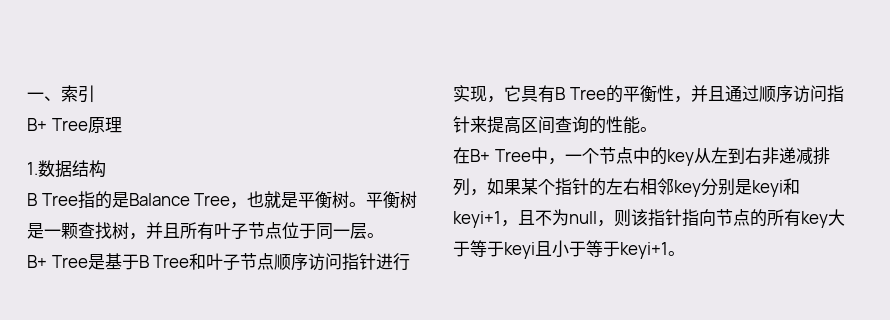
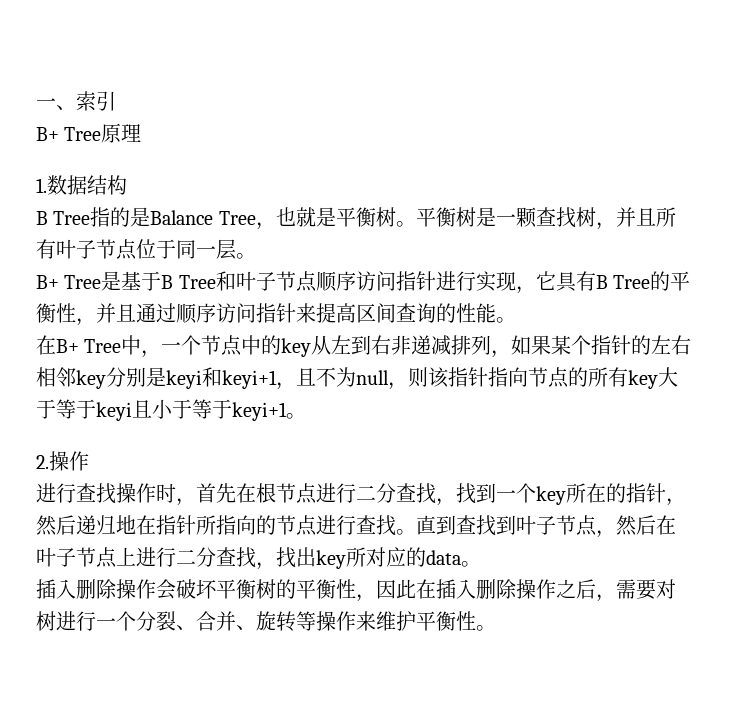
+ 2.操作
+ 进行查找操作时，首先在根节点进行二分查找，找到一个key所在的指针，然后递归地在指针所指向的节点进行查找。直到查找到叶子节点，然后在叶子节点上进行二分查找，找出key所对应的data。
+ 插入删除操作会破坏平衡树的平衡性，因此在插入删除操作之后，需要对树进行一个分裂、合并、旋转等操作来维护平衡性。

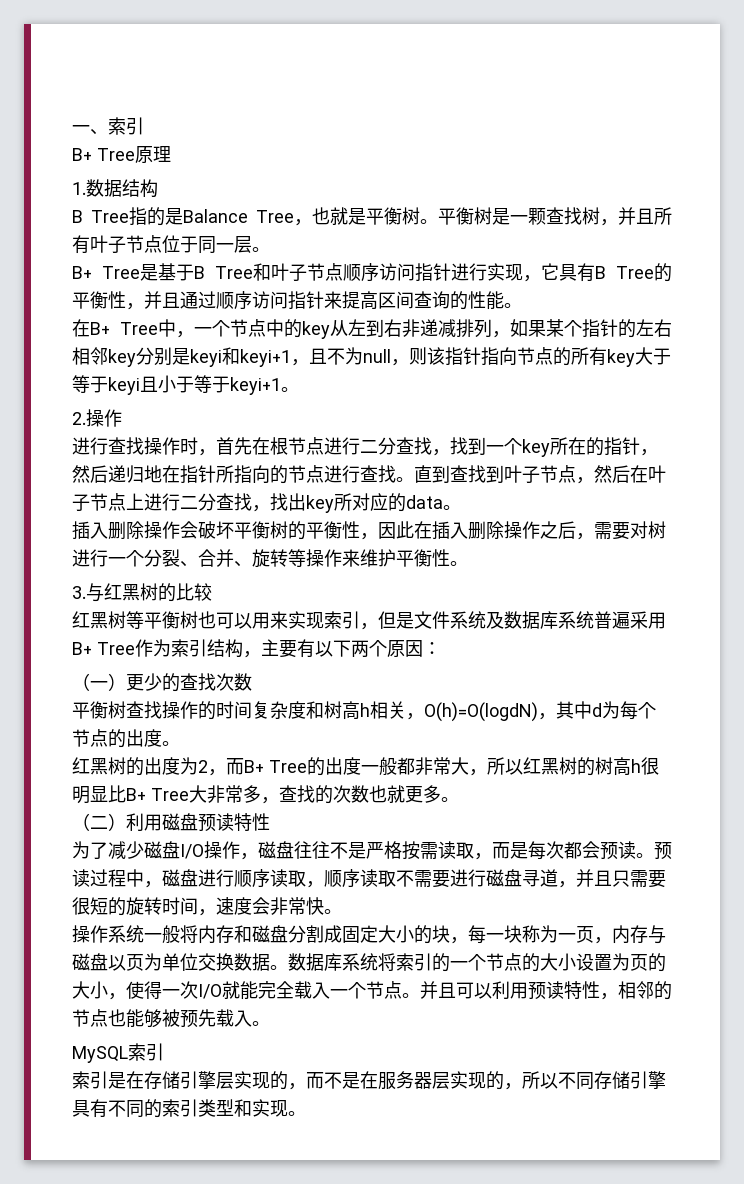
+ 3.与红黑树的比较
+ 红黑树等平衡树也可以用来实现索引，但是文件系统及数据库系统普遍采用B+ Tree作为索引结构，主要有以下两个原因：
+ （一）更少的查找次数
+ 平衡树查找操作的时间复杂度和树高h相关，O(h)=O(logdN)，其中d为每个节点的出度。
+ 红黑树的出度为2，而B+ Tree的出度一般都非常大，所以红黑树的树高h很明显比B+ Tree大非常多，查找的次数也就更多。
+ （二）利用磁盘预读特性
+ 为了减少磁盘I/O操作，磁盘往往不是严格按需读取，而是每次都会预读。预读过程中，磁盘进行顺序读取，顺序读取不需要进行磁盘寻道，并且只需要很短的旋转时间，速度会非常快。
+ 操作系统一般将内存和磁盘分割成固定大小的块，每一块称为一页，内存与磁盘以页为单位交换数据。数据库系统将索引的一个节点的大小设置为页的大小，使得一次I/O就能完全载入一个节点。并且可以利用预读特性，相邻的节点也能够被预先载入。
+ MySQL索引
+ 索引是在存储引擎层实现的，而不是在服务器层实现的，所以不同存储引擎具有不同的索引类型和实现。

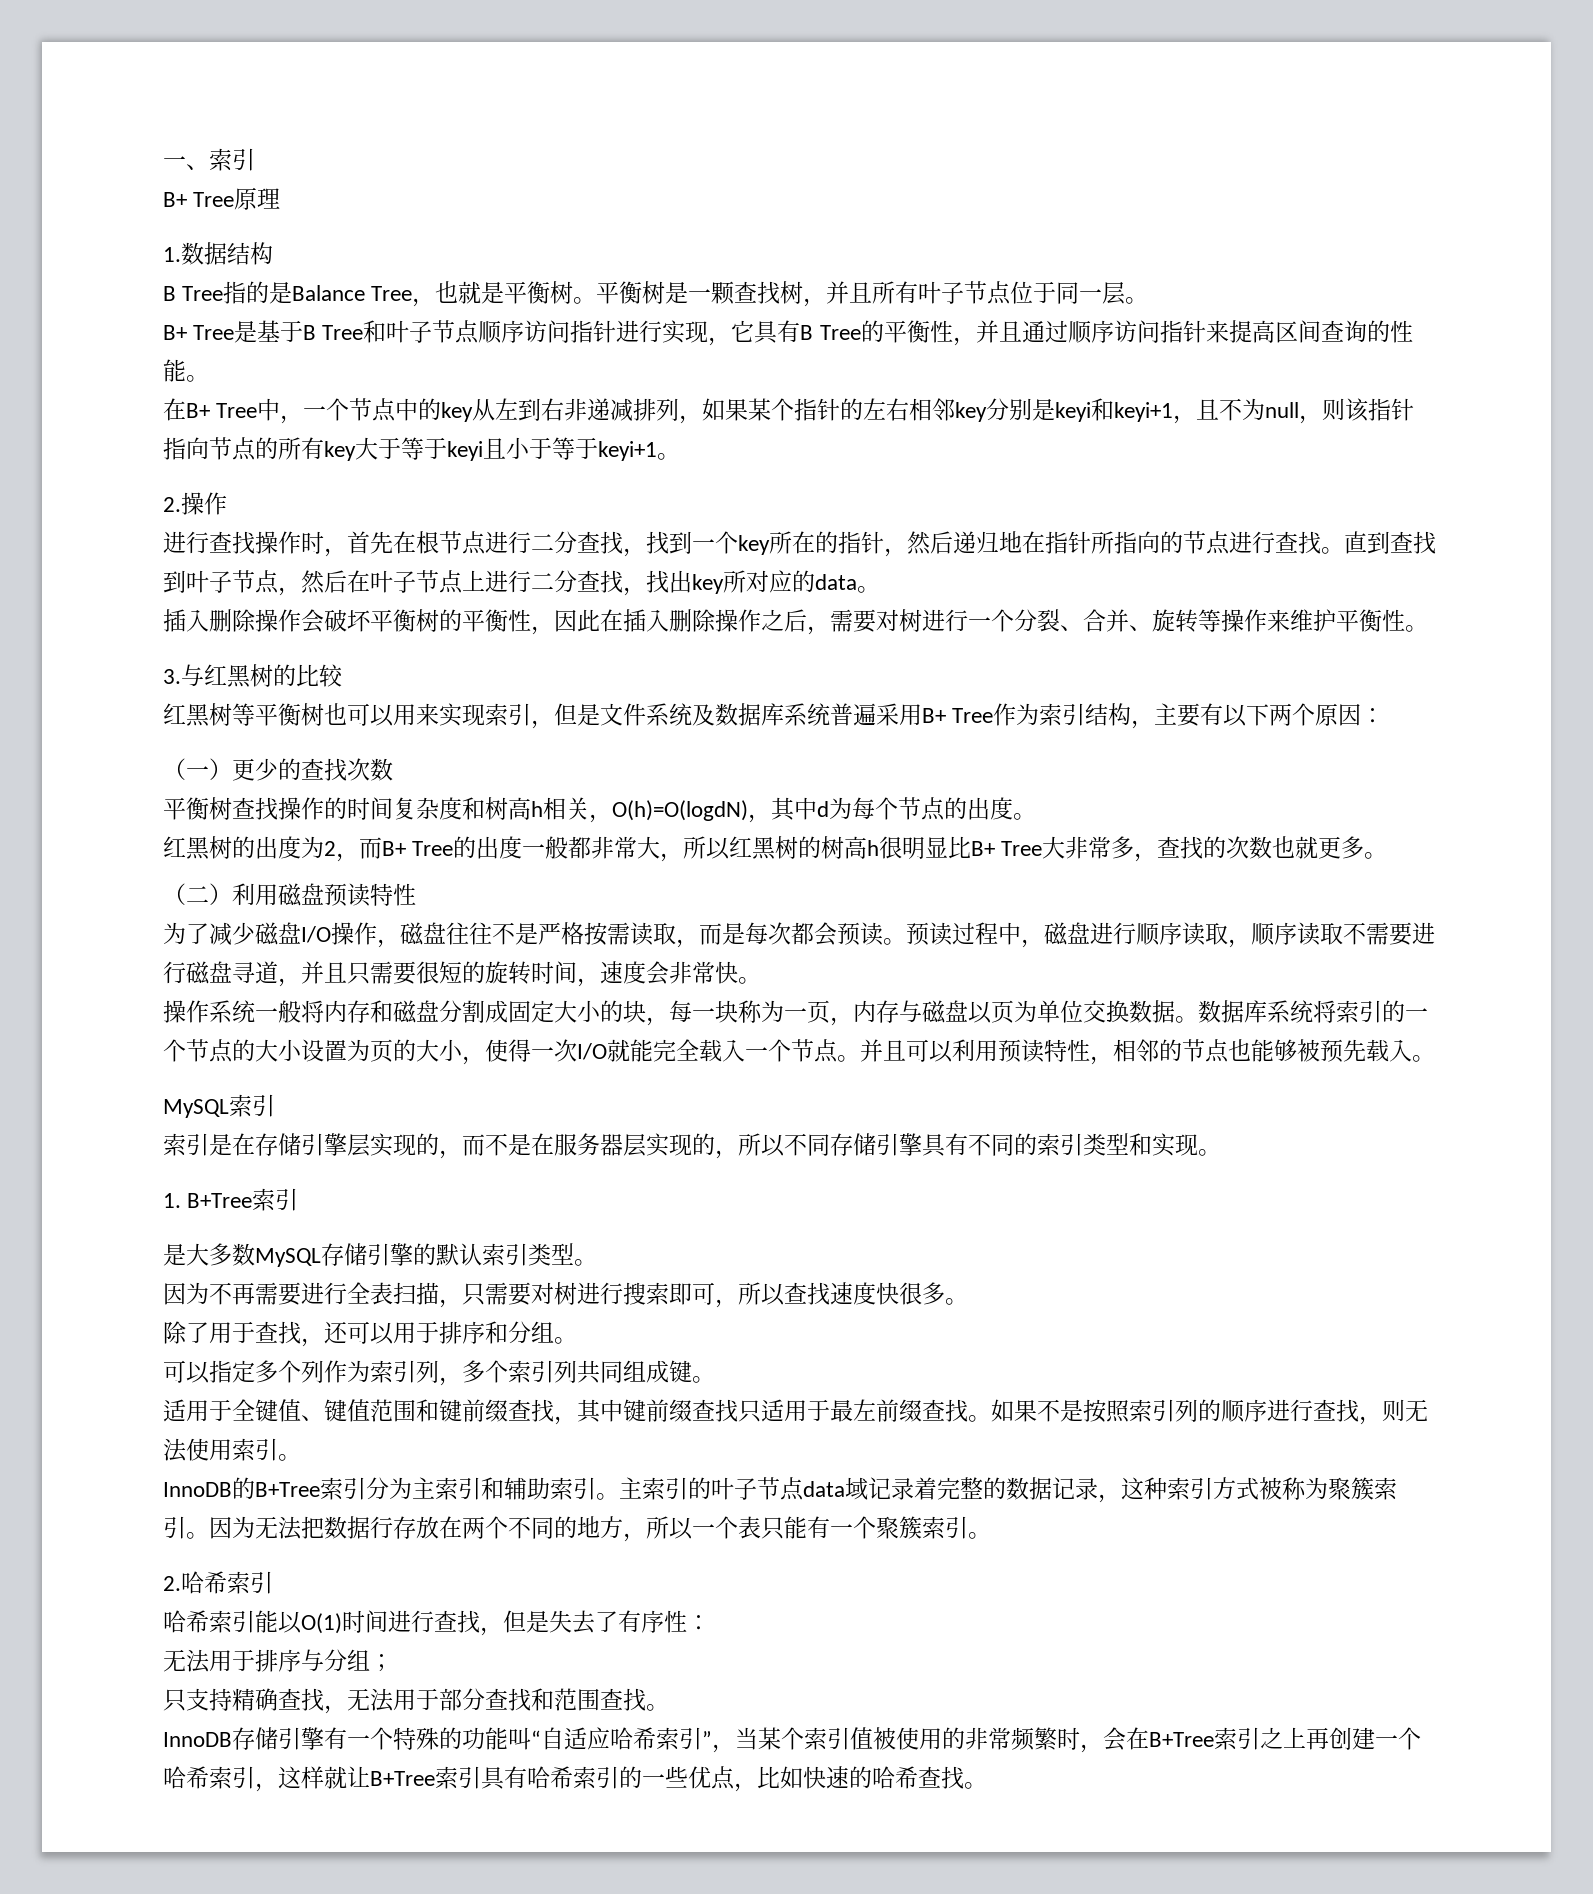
+ 1. B+Tree索引
+ 是大多数MySQL存储引擎的默认索引类型。
+ 因为不再需要进行全表扫描，只需要对树进行搜索即可，所以查找速度快很多。
+ 除了用于查找，还可以用于排序和分组。
+ 可以指定多个列作为索引列，多个索引列共同组成键。
+ 适用于全键值、键值范围和键前缀查找，其中键前缀查找只适用于最左前缀查找。如果不是按照索引列的顺序进行查找，则无法使用索引。
+ InnoDB的B+Tree索引分为主索引和辅助索引。主索引的叶子节点data域记录着完整的数据记录，这种索引方式被称为聚簇索引。因为无法把数据行存放在两个不同的地方，所以一个表只能有一个聚簇索引。
+ 2.哈希索引
+ 哈希索引能以O(1)时间进行查找，但是失去了有序性：
+ 无法用于排序与分组；
+ 只支持精确查找，无法用于部分查找和范围查找。
+ InnoDB存储引擎有一个特殊的功能叫“自适应哈希索引”，当某个索引值被使用的非常频繁时，会在B+Tree索引之上再创建一个哈希索引，这样就让B+Tree索引具有哈希索引的一些优点，比如快速的哈希查找。

